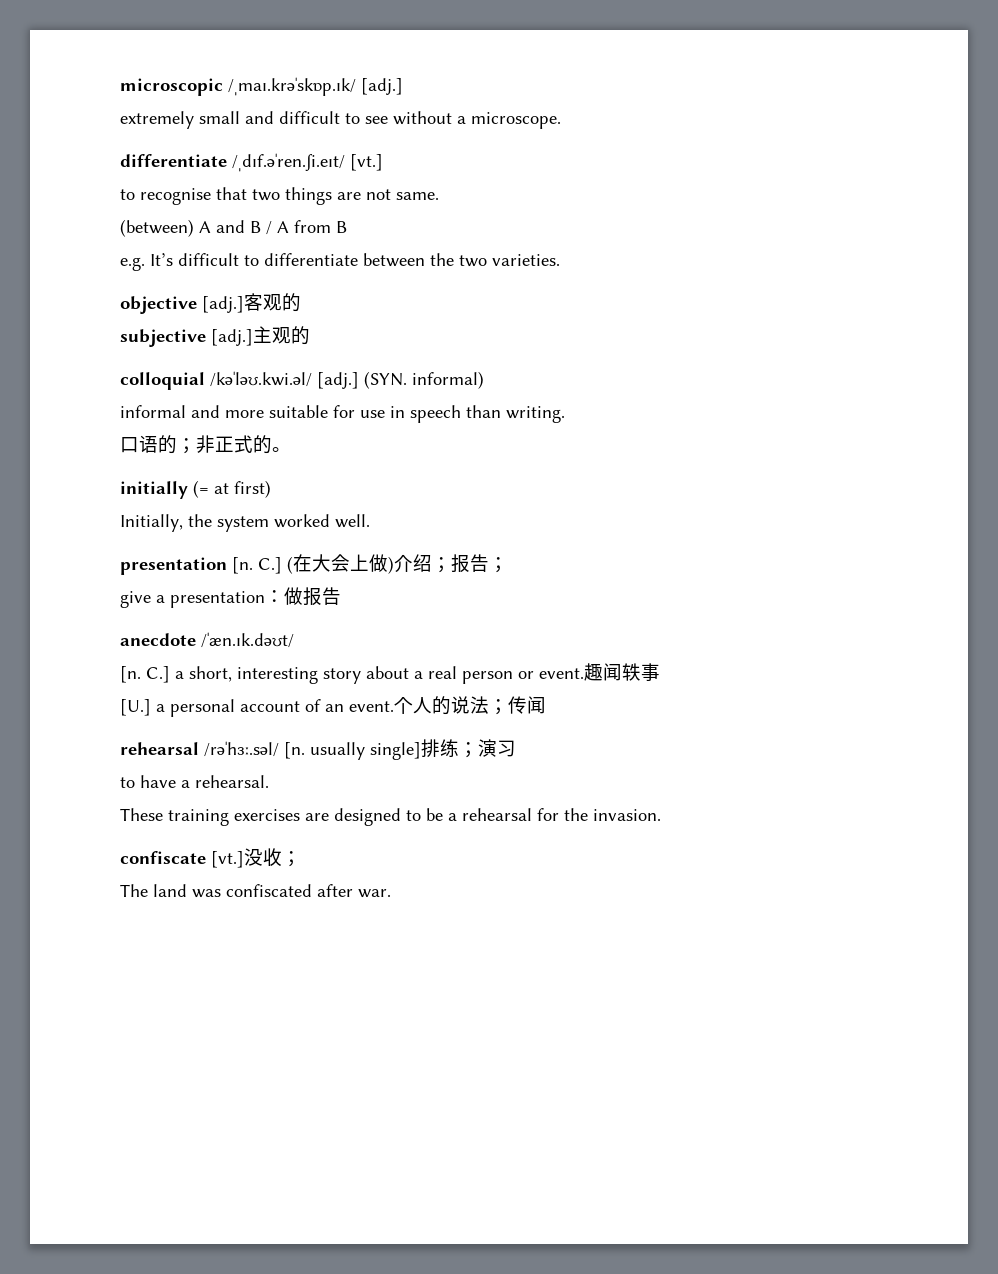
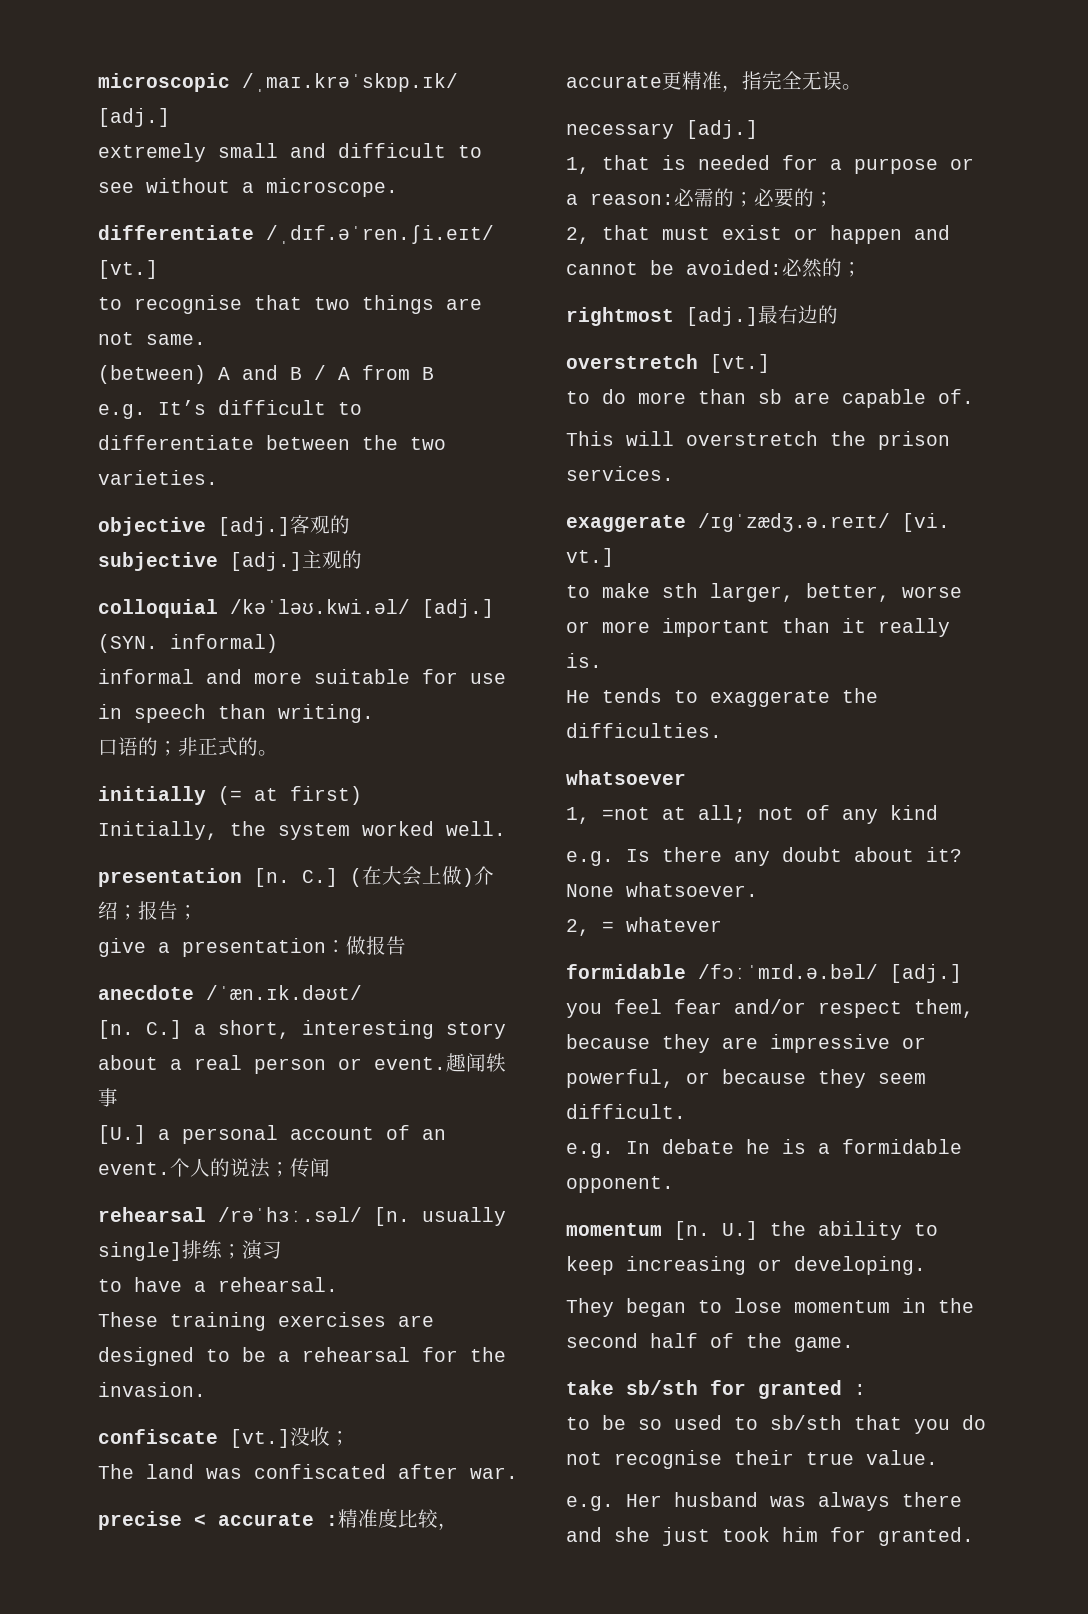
+ precise < accurate :精准度比较，accurate更精准，指完全无误。
+ necessary [adj.]
+ 1, that is needed for a purpose or a reason:必需的；必要的；
+ 2, that must exist or happen and cannot be avoided:必然的；
+ rightmost [adj.]最右边的
+ overstretch [vt.]
+ to do more than sb are capable of.
+ This will overstretch the prison services.
+ exaggerate /ɪɡˈzædʒ.ə.reɪt/ [vi. vt.]
+ to make sth larger, better, worse or more important than it really is.
+ He tends to exaggerate the difficulties.
+ whatsoever
+ 1, =not at all; not of any kind
+ e.g. Is there any doubt about it? None whatsoever.
+ 2, = whatever
+ formidable /fɔːˈmɪd.ə.bəl/ [adj.] you feel fear and/or respect them, because they are impressive or powerful, or because they seem difficult.
+ e.g. In debate he is a formidable opponent.
+ momentum [n. U.] the ability to keep increasing or developing.
+ They began to lose momentum in the second half of the game.
+ take sb/sth for granted :
+ to be so used to sb/sth that you do not recognise their true value.
+ e.g. Her husband was always there and she just took him for granted.

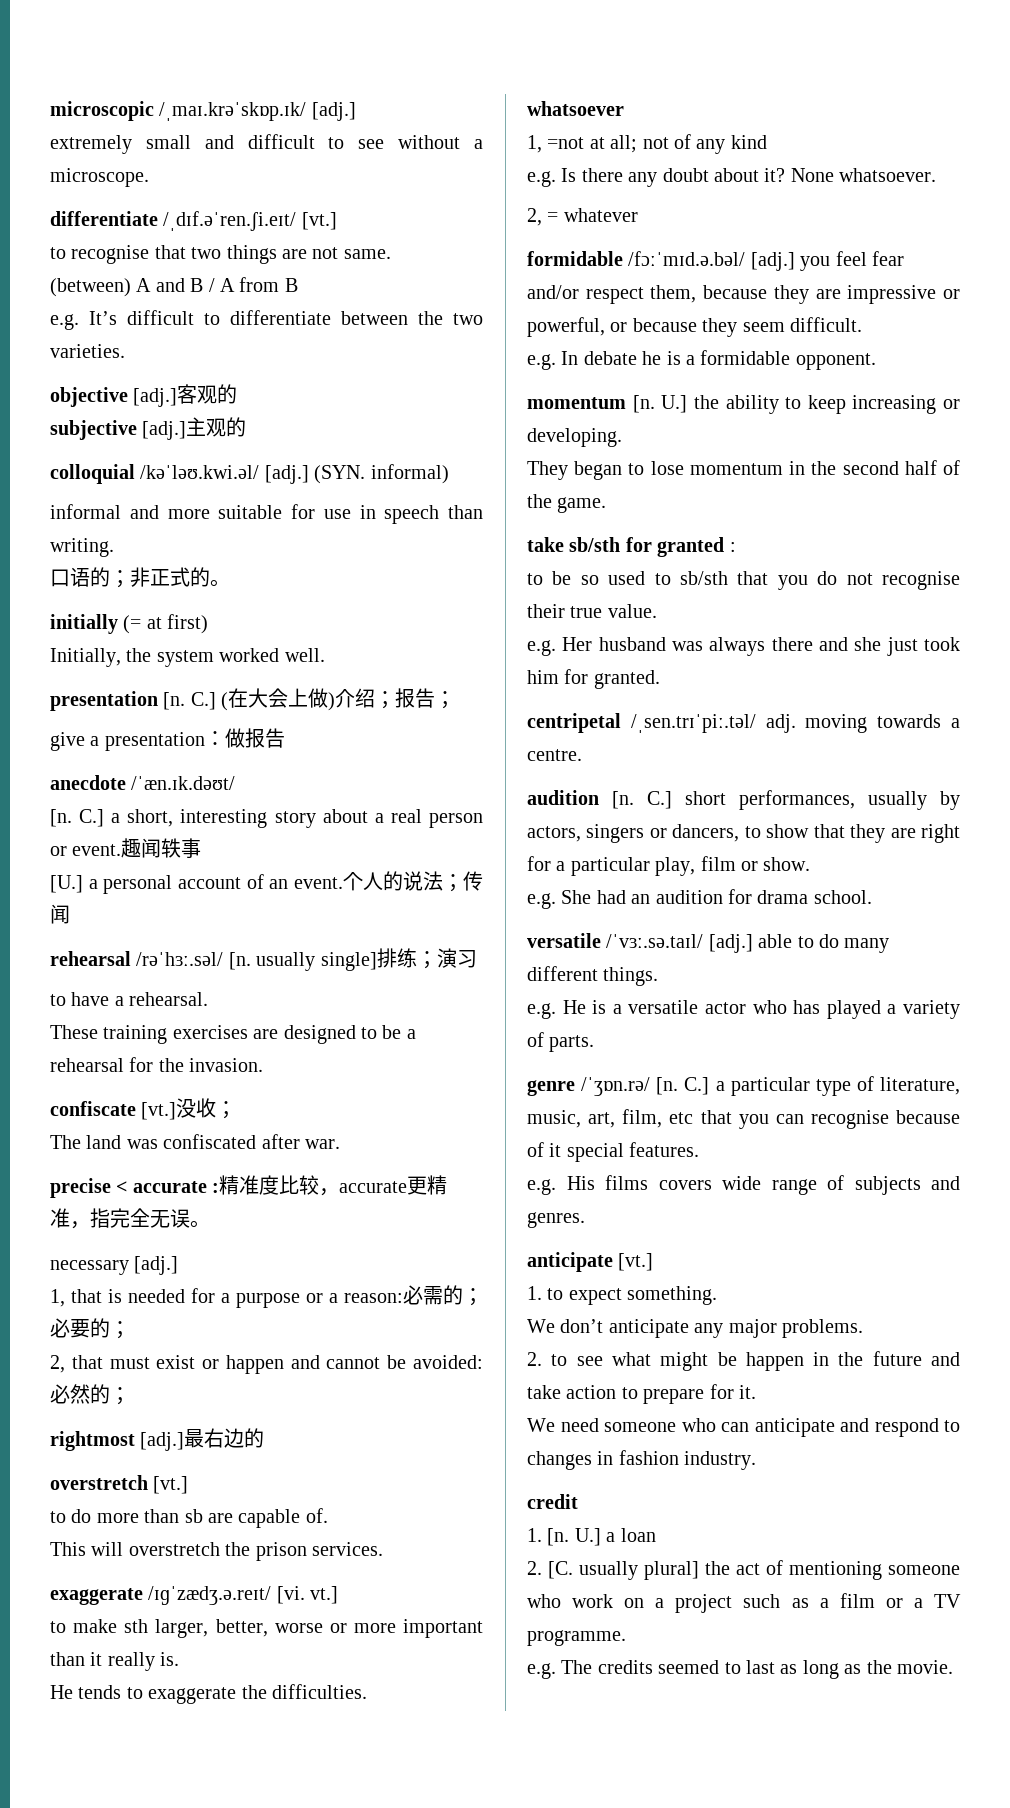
+ centripetal /ˌsen.trɪˈpiː.təl/ adj. moving towards a centre.
+ audition [n. C.] short performances, usually by actors, singers or dancers, to show that they are right for a particular play, film or show.
+ e.g. She had an audition for drama school.
+ versatile /ˈvɜː.sə.taɪl/ [adj.] able to do many different things.
+ e.g. He is a versatile actor who has played a variety of parts.
+ genre /ˈʒɒn.rə/ [n. C.] a particular type of literature, music, art, film, etc that you can recognise because of it special features.
+ e.g. His films covers wide range of subjects and genres.
+ anticipate [vt.]
+ 1. to expect something.
+ We don’t anticipate any major problems.
+ 2. to see what might be happen in the future and take action to prepare for it.
+ We need someone who can anticipate and respond to changes in fashion industry.
+ credit
+ 1. [n. U.] a loan
+ 2. [C. usually plural] the act of mentioning someone who work on a project such as a film or a TV programme.
+ e.g. The credits seemed to last as long as the movie.

